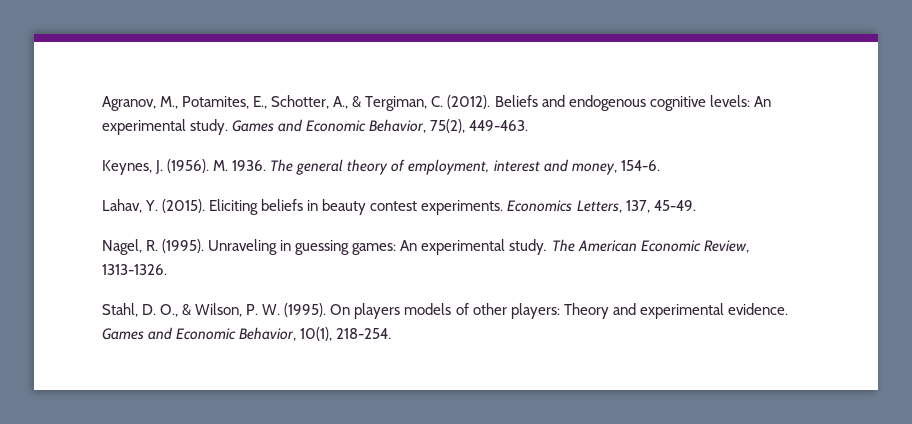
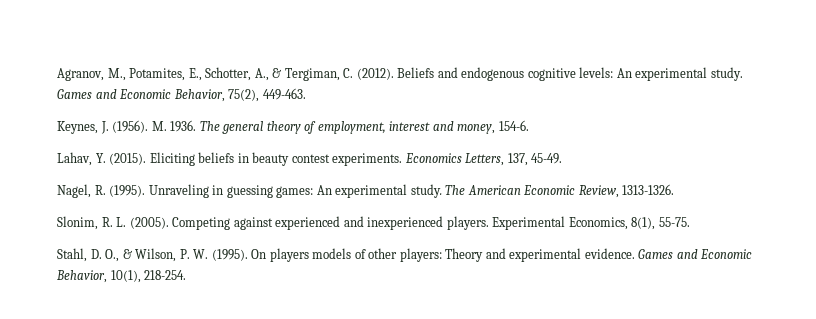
+ Slonim, R. L. (2005). Competing against experienced and inexperienced players. Experimental Economics, 8(1), 55-75.

